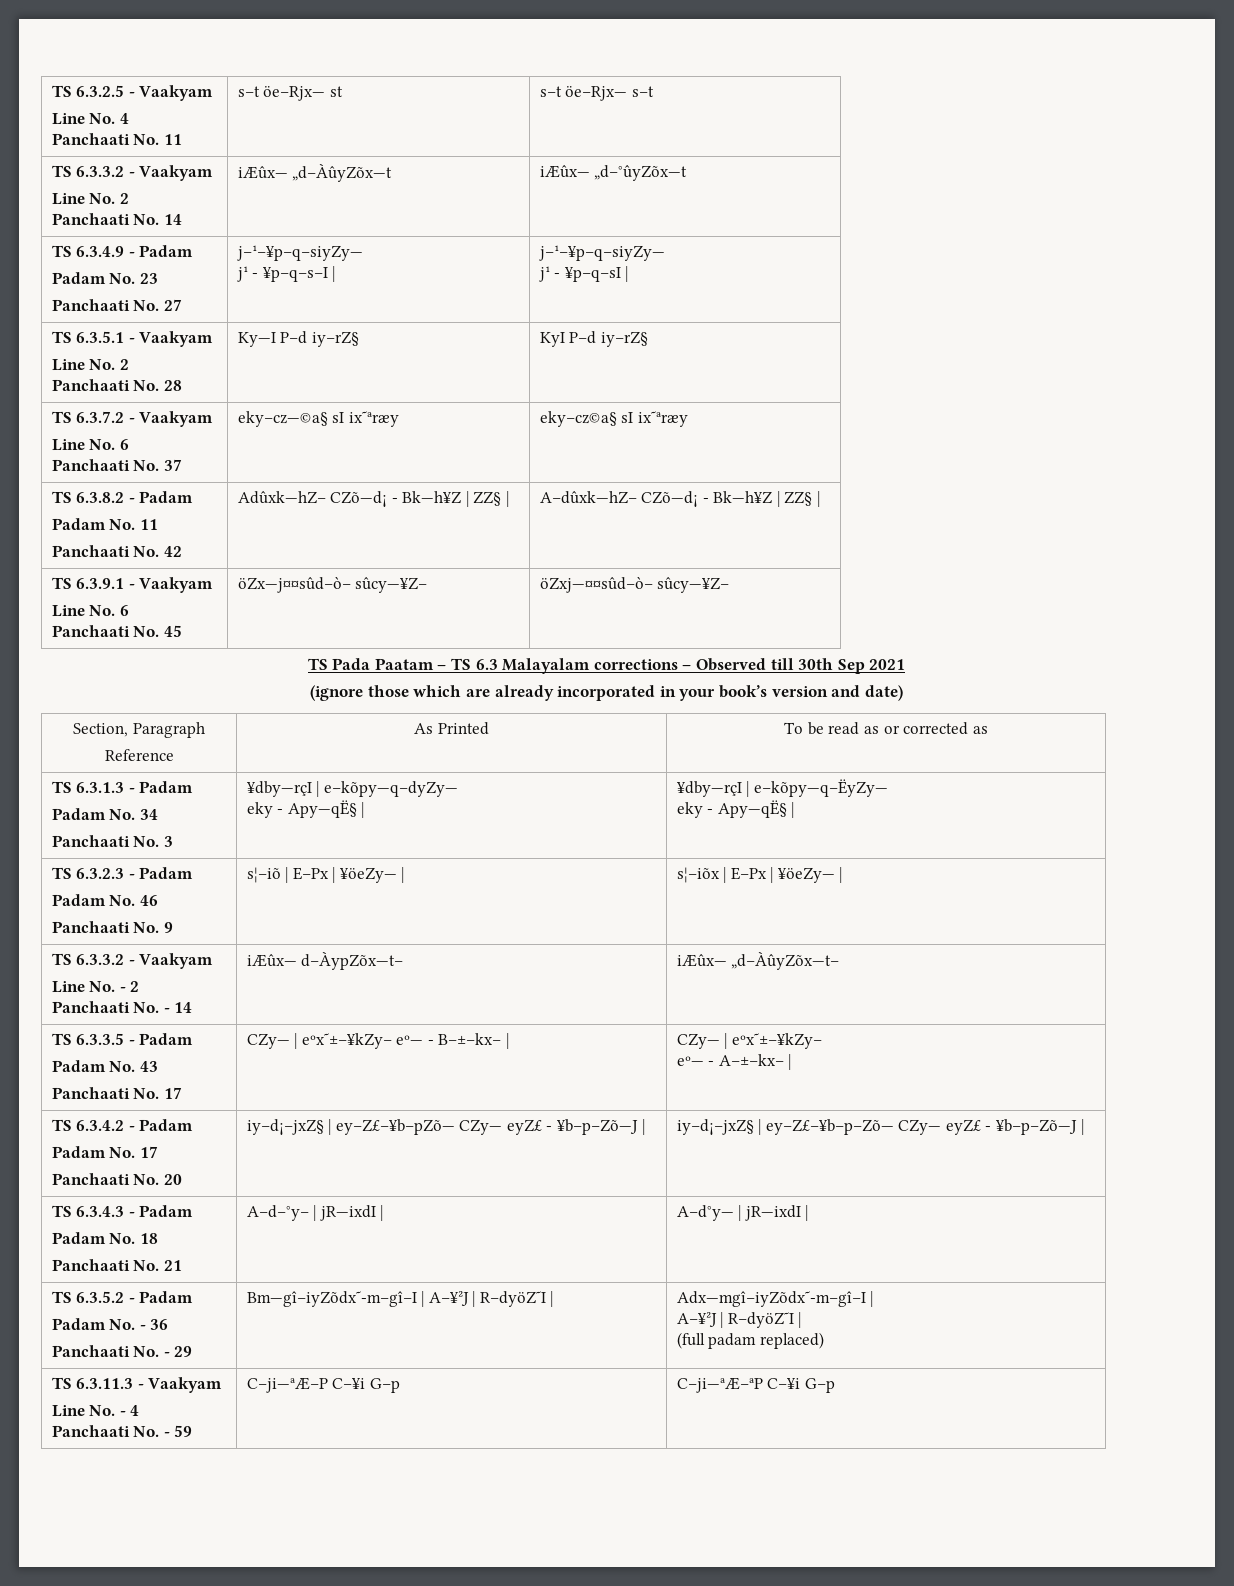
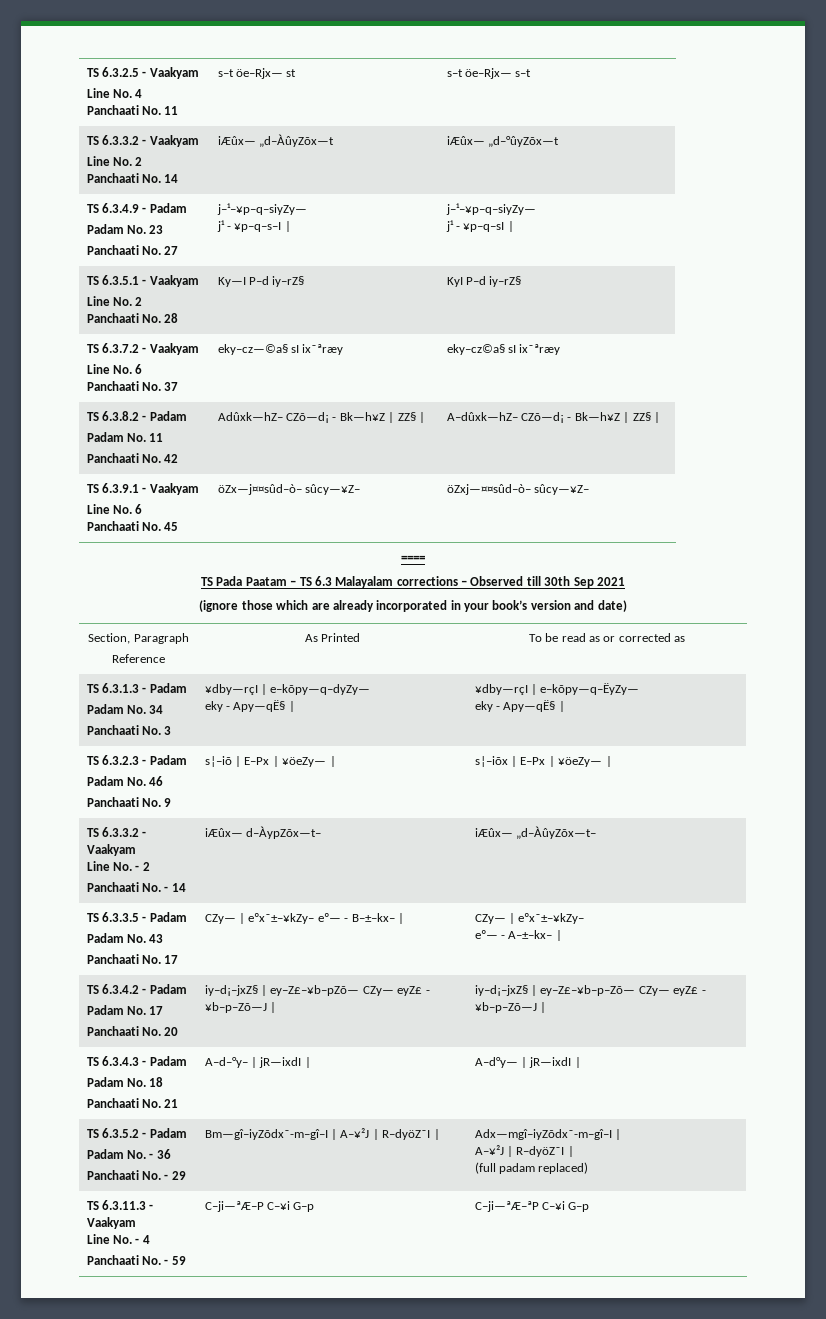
+ ====

